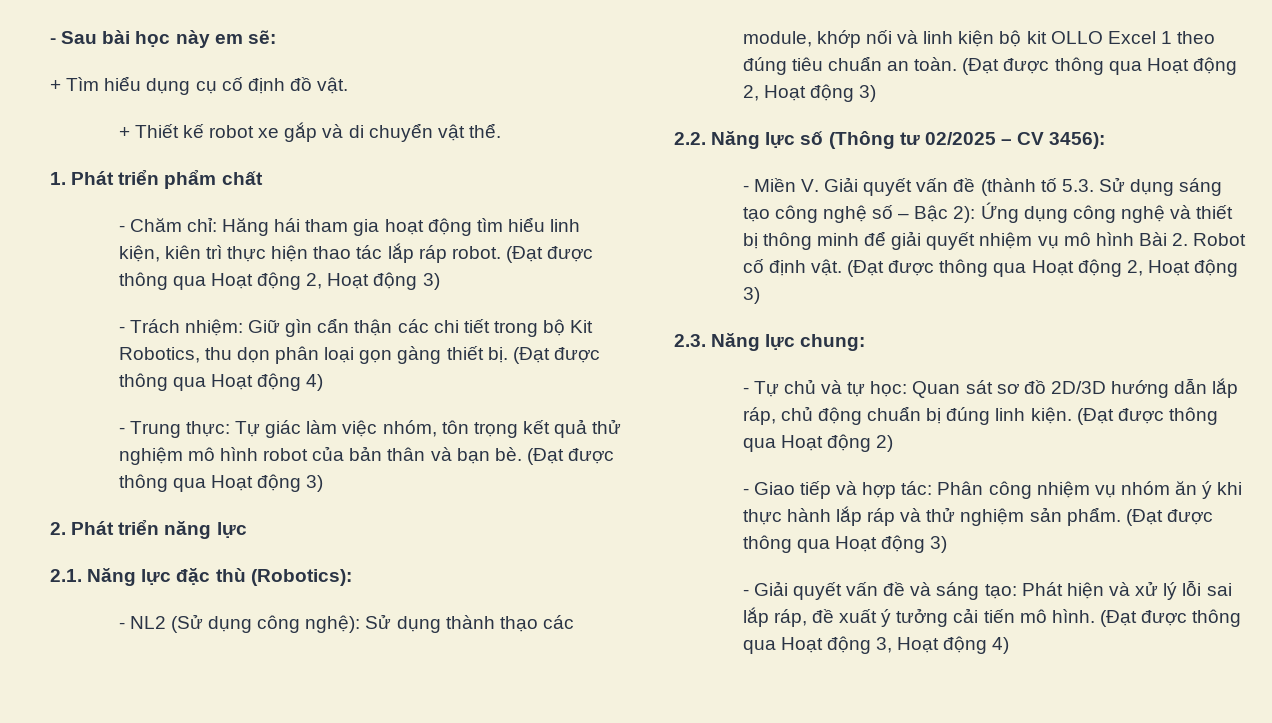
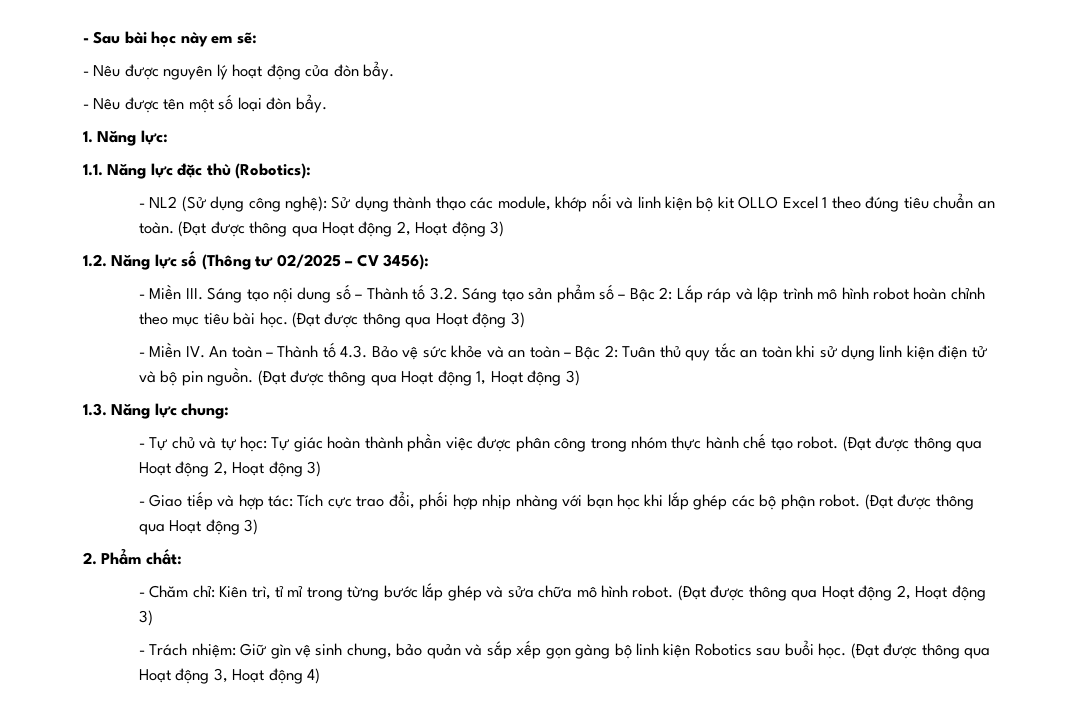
- + Tìm hiểu dụng cụ cố định đồ vật.
- + Thiết kế robot xe gắp và di chuyển vật thể.
- 1. Phát triển phẩm chất
- - Chăm chỉ: Hăng hái tham gia hoạt động tìm hiểu linh kiện, kiên trì thực hiện thao tác lắp ráp robot. (Đạt được thông qua Hoạt động 2, Hoạt động 3)
- - Trách nhiệm: Giữ gìn cẩn thận các chi tiết trong bộ Kit Robotics, thu dọn phân loại gọn gàng thiết bị. (Đạt được thông qua Hoạt động 4)
- - Trung thực: Tự giác làm việc nhóm, tôn trọng kết quả thử nghiệm mô hình robot của bản thân và bạn bè. (Đạt được thông qua Hoạt động 3)
- 2. Phát triển năng lực
- 2.1. Năng lực đặc thù (Robotics):
+ - Nêu được nguyên lý hoạt động của đòn bẩy.
+ - Nêu được tên một số loại đòn bẩy.
+ 1. Năng lực:
+ 1.1. Năng lực đặc thù (Robotics):
- 2.2. Năng lực số (Thông tư 02/2025 – CV 3456):
+ 1.2. Năng lực số (Thông tư 02/2025 – CV 3456):
- - Miền V. Giải quyết vấn đề (thành tố 5.3. Sử dụng sáng tạo công nghệ số – Bậc 2): Ứng dụng công nghệ và thiết bị thông minh để giải quyết nhiệm vụ mô hình Bài 2. Robot cố định vật.
+ - Miền III. Sáng tạo nội dung số – Thành tố 3.2. Sáng tạo sản phẩm số – Bậc 2: Lắp ráp và lập trình mô hình robot hoàn chỉnh theo mục tiêu bài học. (Đạt được thông qua Hoạt động 3)
+ - Miền IV. An toàn – Thành tố 4.3. Bảo vệ sức khỏe và an toàn – Bậc 2: Tuân thủ quy tắc an toàn khi sử dụng linh kiện điện tử và bộ pin nguồn. (Đạt được thông qua Hoạt động 1, Hoạt động 3)
+ 1.3. Năng lực chung:
+ - Tự chủ và tự học: Tự giác hoàn thành phần việc được phân công trong nhóm thực hành chế tạo robot.
- 2.3. Năng lực chung:
- - Tự chủ và tự học: Quan sát sơ đồ 2D/3D hướng dẫn lắp ráp, chủ động chuẩn bị đúng linh kiện. (Đạt được thông qua Hoạt động 2)
- - Giao tiếp và hợp tác: Phân công nhiệm vụ nhóm ăn ý khi thực hành lắp ráp và thử nghiệm sản phẩm. (Đạt được thông qua Hoạt động 3)
- - Giải quyết vấn đề và sáng tạo: Phát hiện và xử lý lỗi sai lắp ráp, đề xuất ý tưởng cải tiến mô hình.
+ - Giao tiếp và hợp tác: Tích cực trao đổi, phối hợp nhịp nhàng với bạn học khi lắp ghép các bộ phận robot. (Đạt được thông qua Hoạt động 3)
+ 2. Phẩm chất:
+ - Chăm chỉ: Kiên trì, tỉ mỉ trong từng bước lắp ghép và sửa chữa mô hình robot. (Đạt được thông qua Hoạt động 2, Hoạt động 3)
+ - Trách nhiệm: Giữ gìn vệ sinh chung, bảo quản và sắp xếp gọn gàng bộ linh kiện Robotics sau buổi học.

